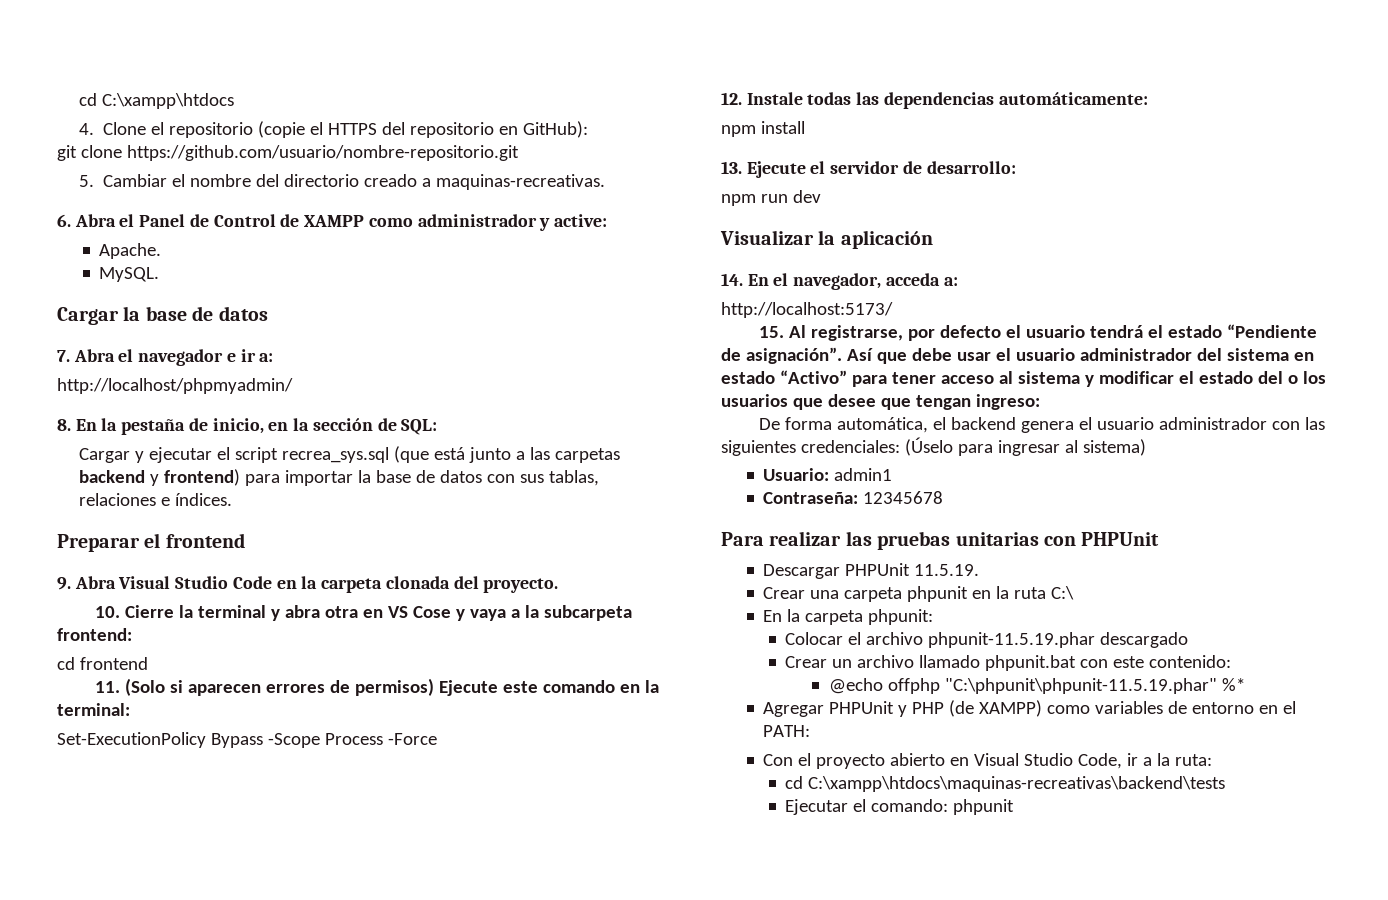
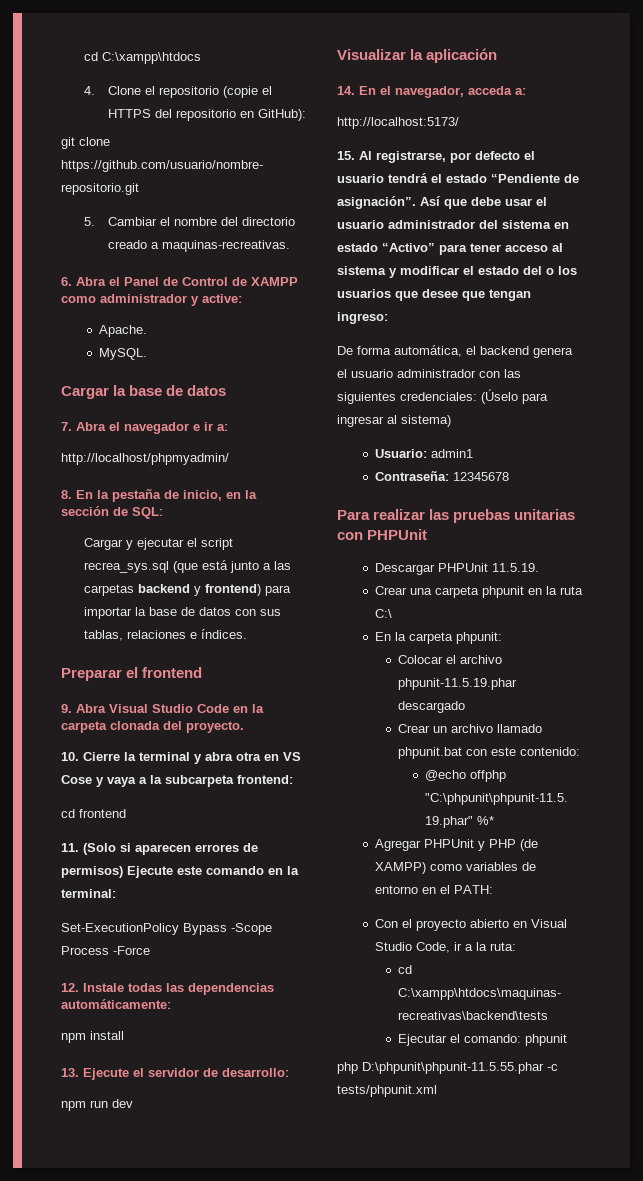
+ php D:\phpunit\phpunit-11.5.55.phar -c tests/phpunit.xml

